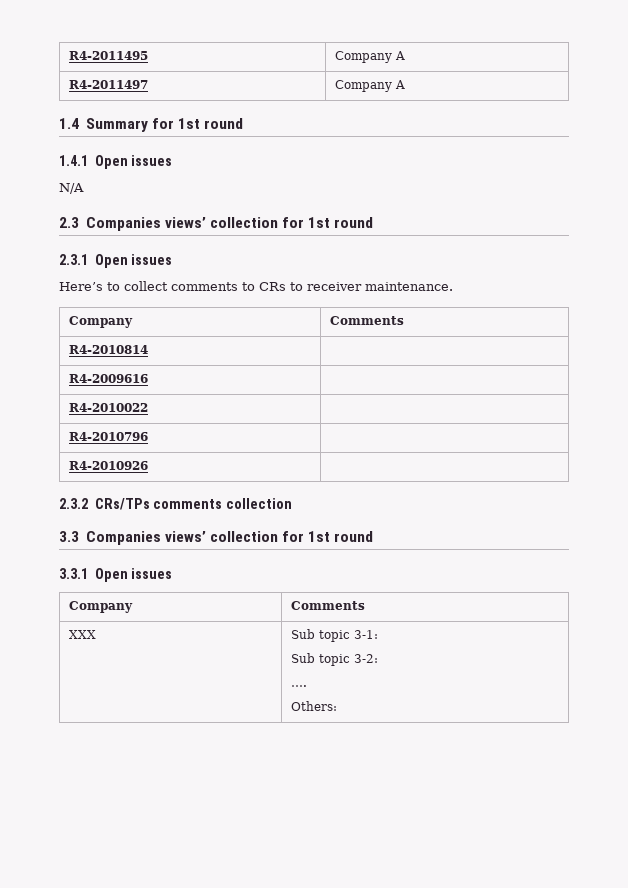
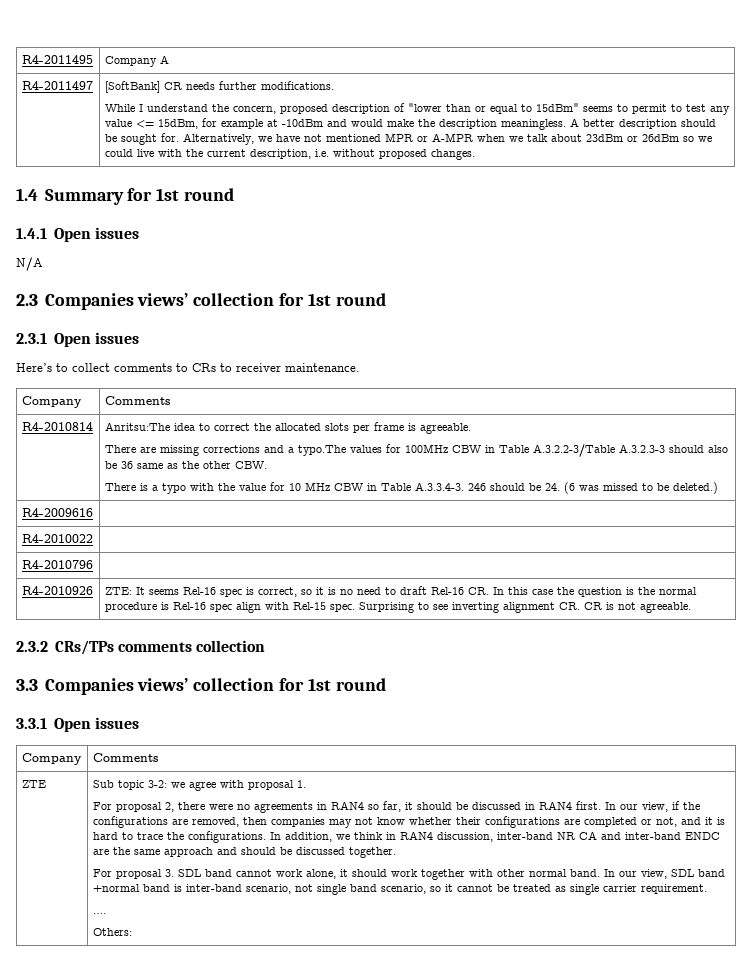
- R4-2011497 | Company A
+ R4-2011497 | [SoftBank] CR needs further modifications.
+ While I understand the concern, proposed description of "lower than or equal to 15dBm" seems to permit to test any value <= 15dBm, for example at -10dBm and would make the description meaningless. A better description should be sought for. Alternatively, we have not mentioned MPR or A-MPR when we talk about 23dBm or 26dBm so we could live with the current description, i.e. without proposed changes.
+ Anritsu:The idea to correct the allocated slots per frame is agreeable.
+ There are missing corrections and a typo.The values for 100MHz CBW in Table A.3.2.2-3/Table A.3.2.3-3 should also be 36 same as the other CBW.
+ There is a typo with the value for 10 MHz CBW in Table A.3.3.4-3. 246 should be 24. (6 was missed to be deleted.)
  R4-2009616 |
  R4-2010022 |
  R4-2010796 |
- R4-2010926 |
+ R4-2010926 | ZTE: It seems Rel-16 spec is correct, so it is no need to draft Rel-16 CR. In this case the question is the normal procedure is Rel-16 spec align with Rel-15 spec. Surprising to see inverting alignment CR. CR is not agreeable.
- XXX | Sub topic 3-1:
- Sub topic 3-2:
+ ZTE | Sub topic 3-2: we agree with proposal 1.
+ For proposal 2, there were no agreements in RAN4 so far, it should be discussed in RAN4 first. In our view, if the configurations are removed, then companies may not know whether their configurations are completed or not, and it is hard to trace the configurations. In addition, we think in RAN4 discussion, inter-band NR CA and inter-band ENDC are the same approach and should be discussed together.
+ For proposal 3. SDL band cannot work alone, it should work together with other normal band. In our view, SDL band +normal band is inter-band scenario, not single band scenario, so it cannot be treated as single carrier requirement.

